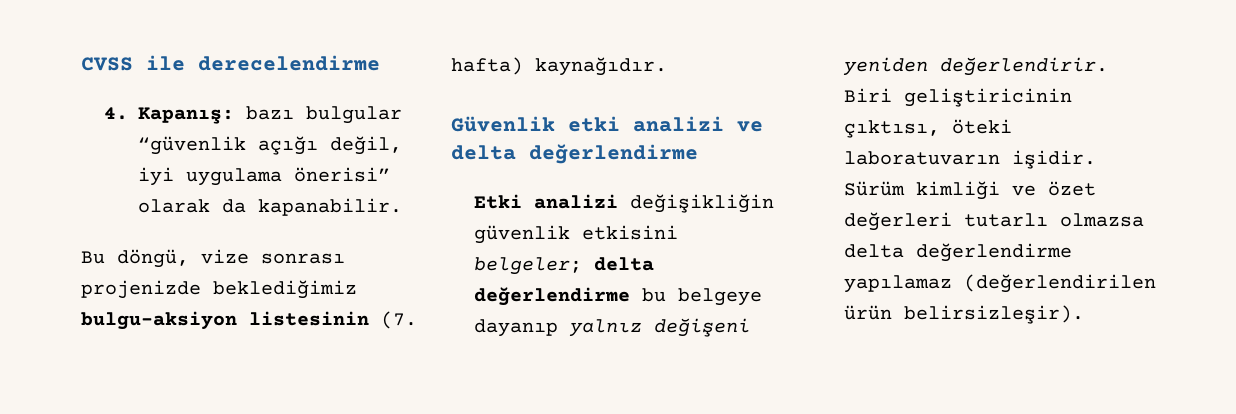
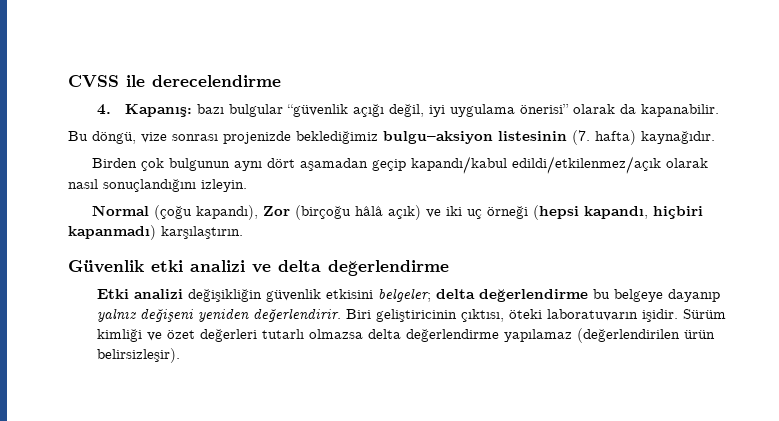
+ Birden çok bulgunun aynı dört aşamadan geçip kapandı/kabul edildi/etkilenmez/açık olarak nasıl sonuçlandığını izleyin.
+ Normal (çoğu kapandı), Zor (birçoğu hâlâ açık) ve iki uç örneği (hepsi kapandı, hiçbiri kapanmadı) karşılaştırın.

